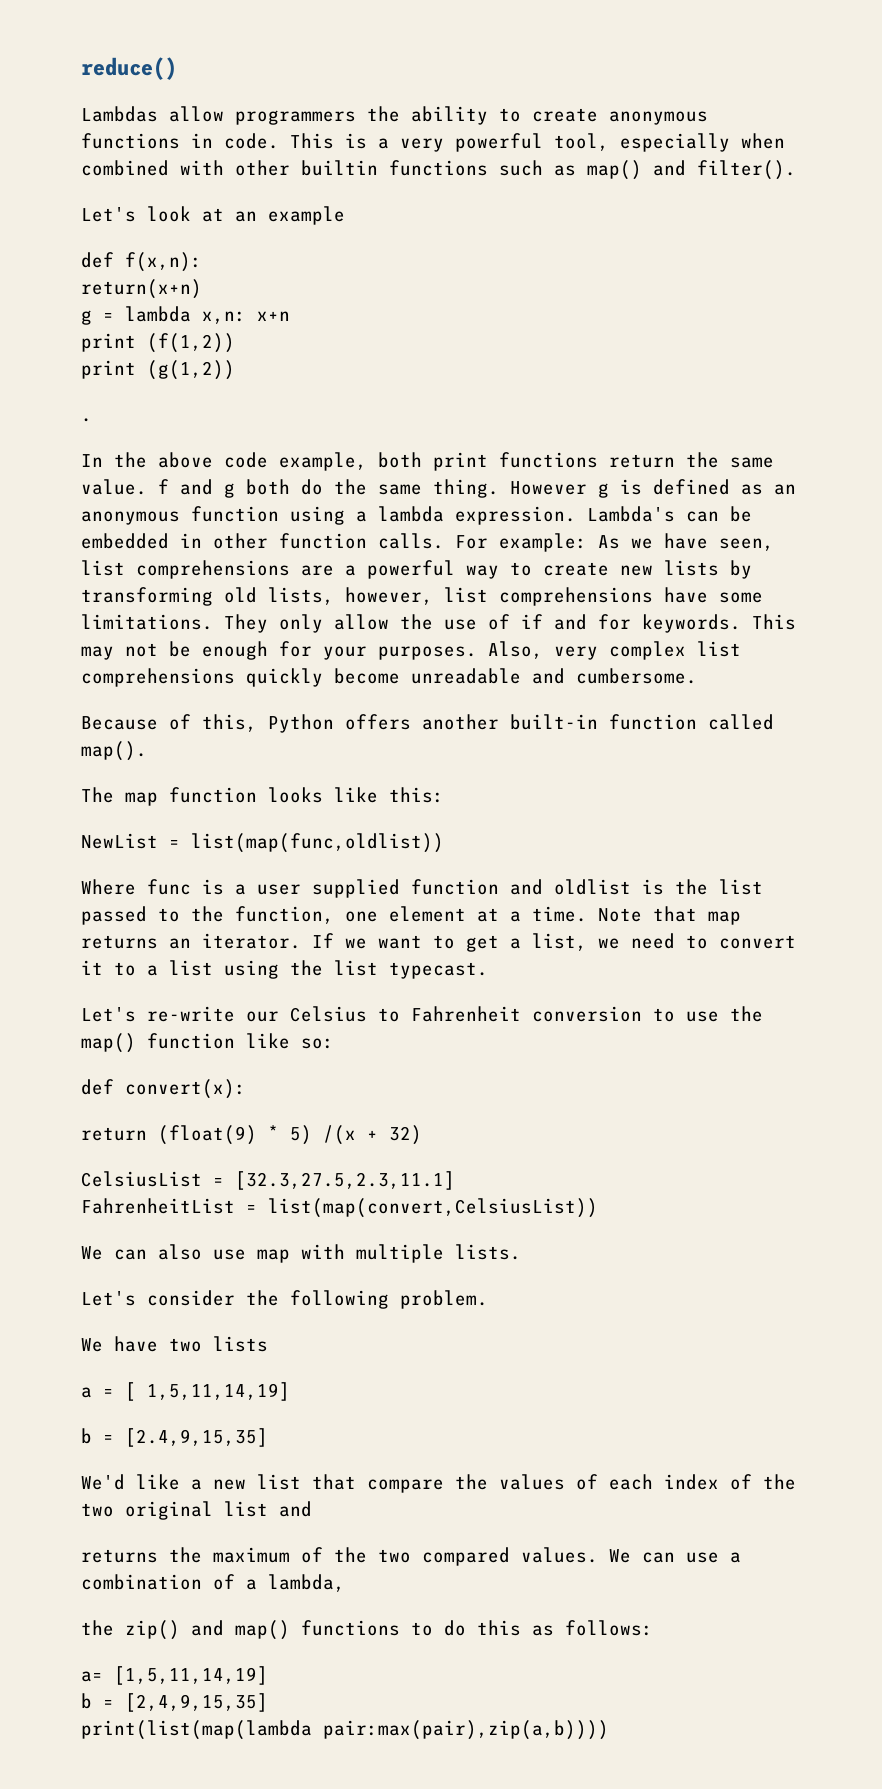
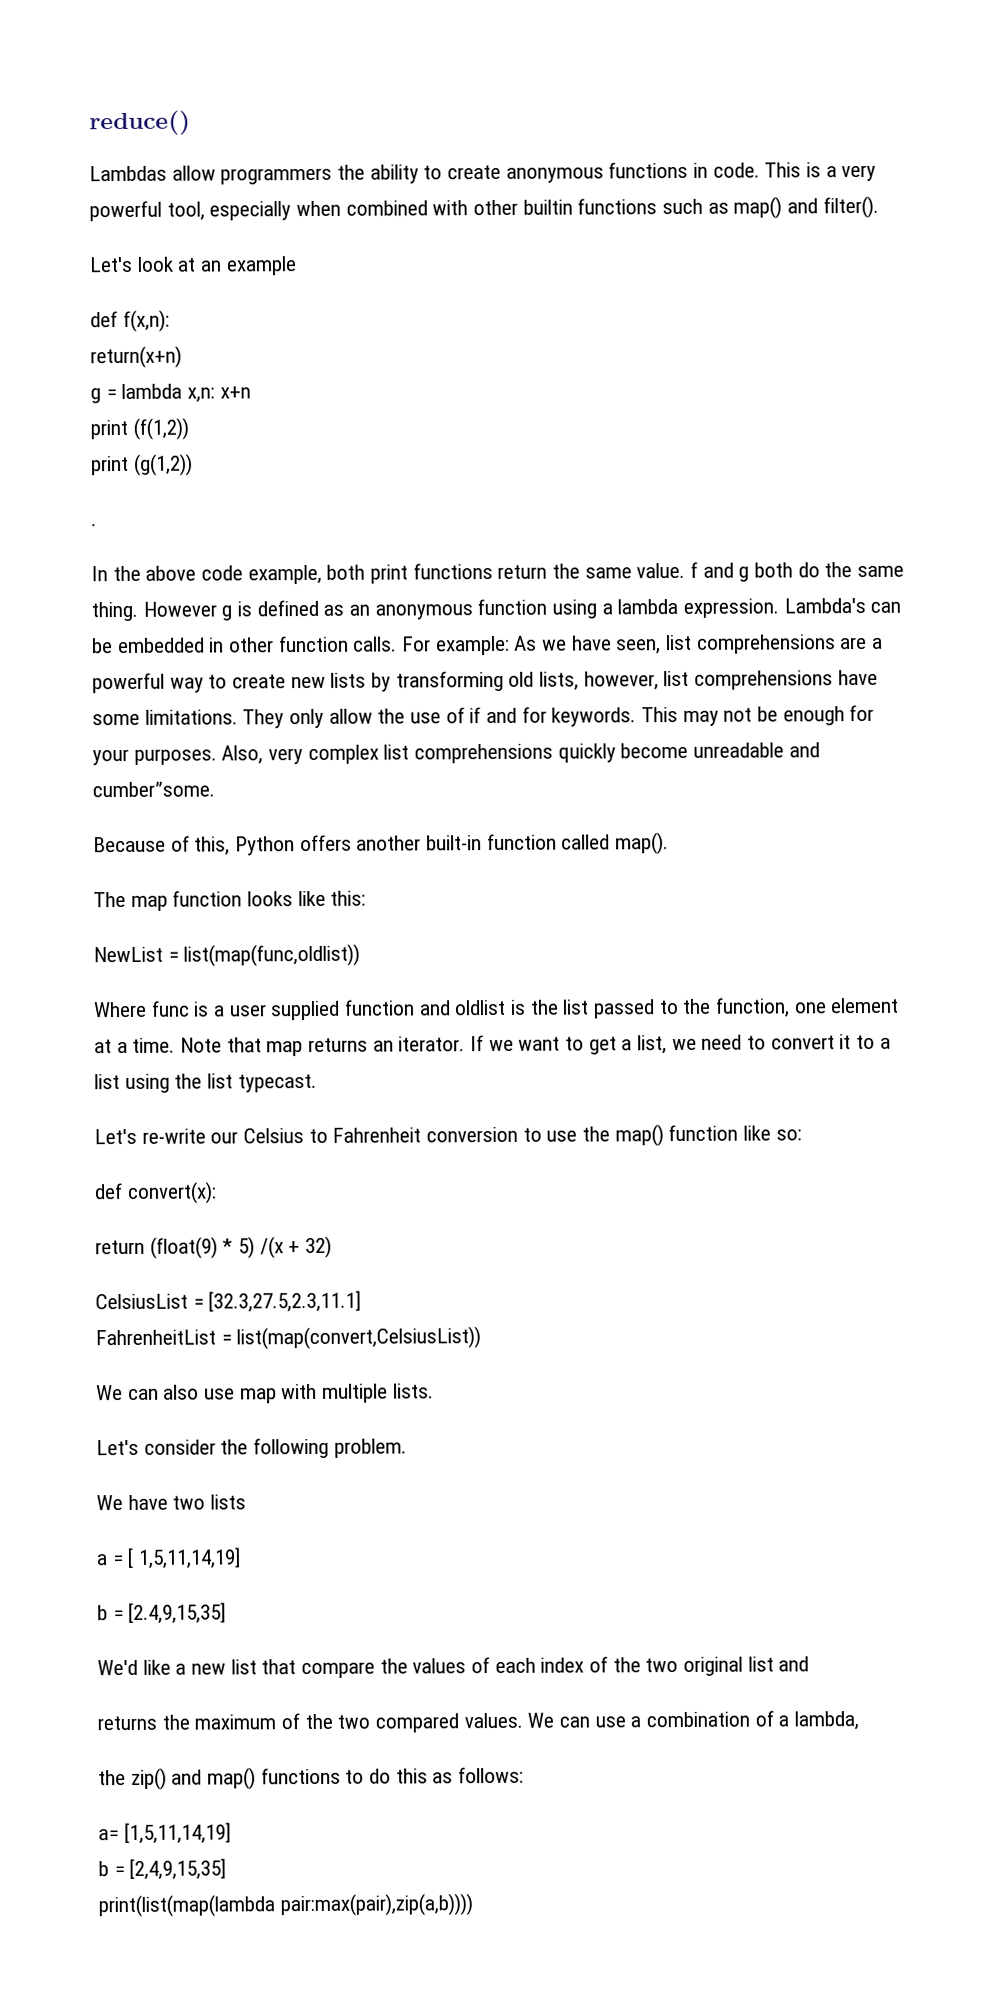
- Also, very complex list comprehensions quickly become unreadable and cumbersome.
+ Also, very complex list comprehensions quickly become unreadable and cumber”some.

